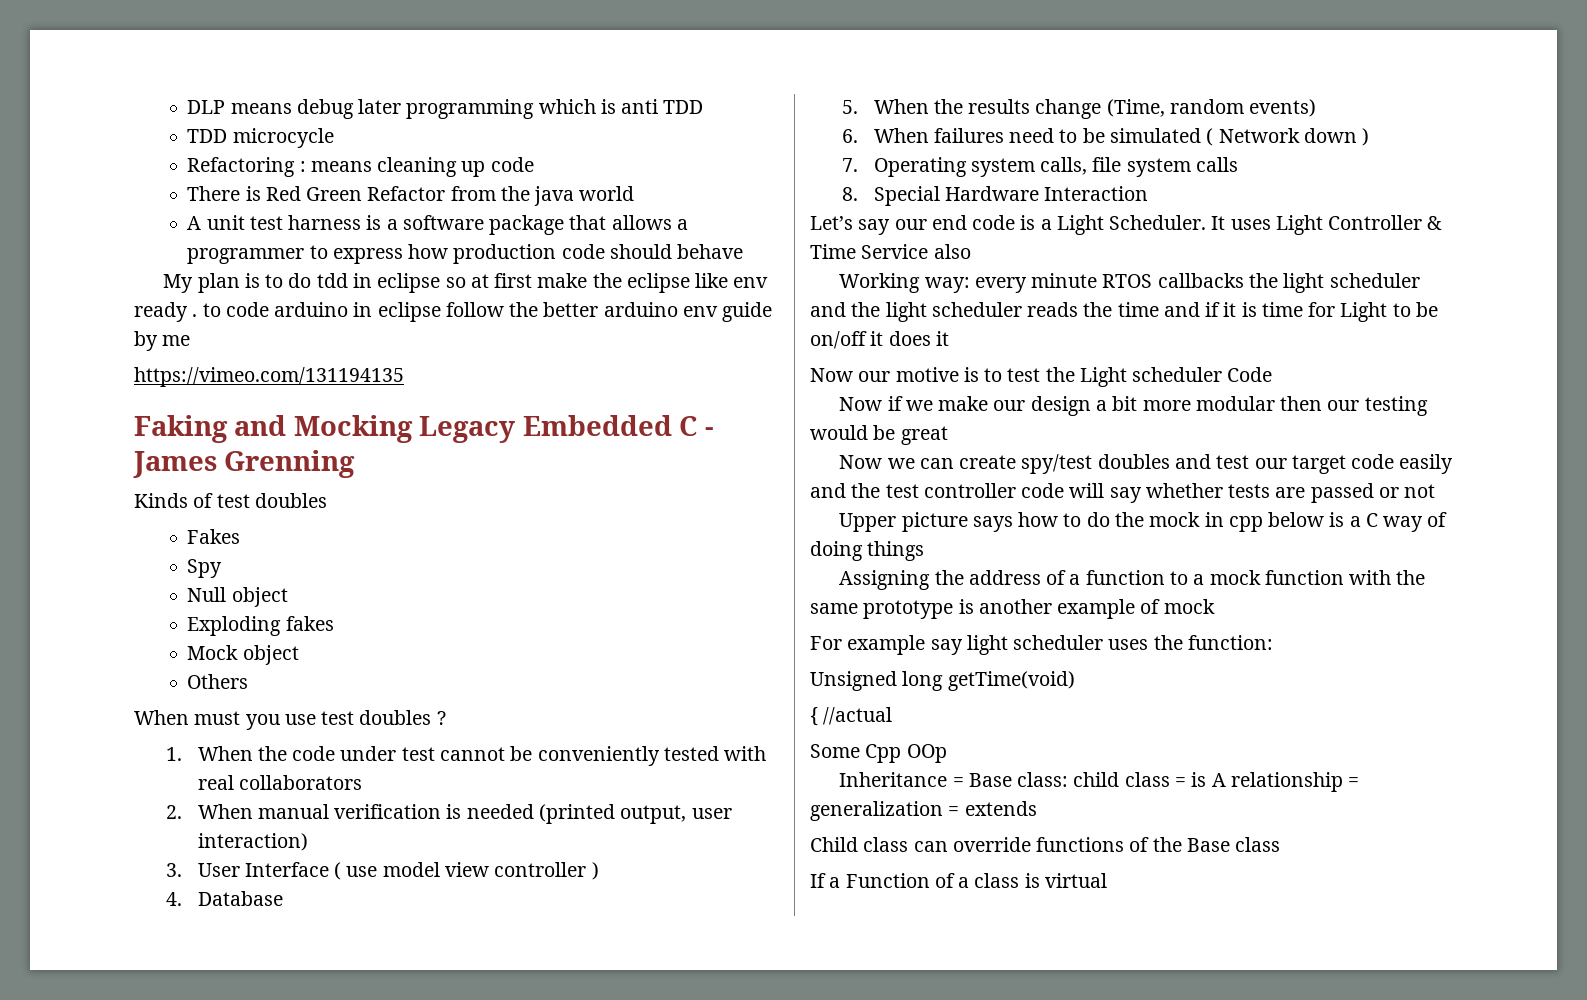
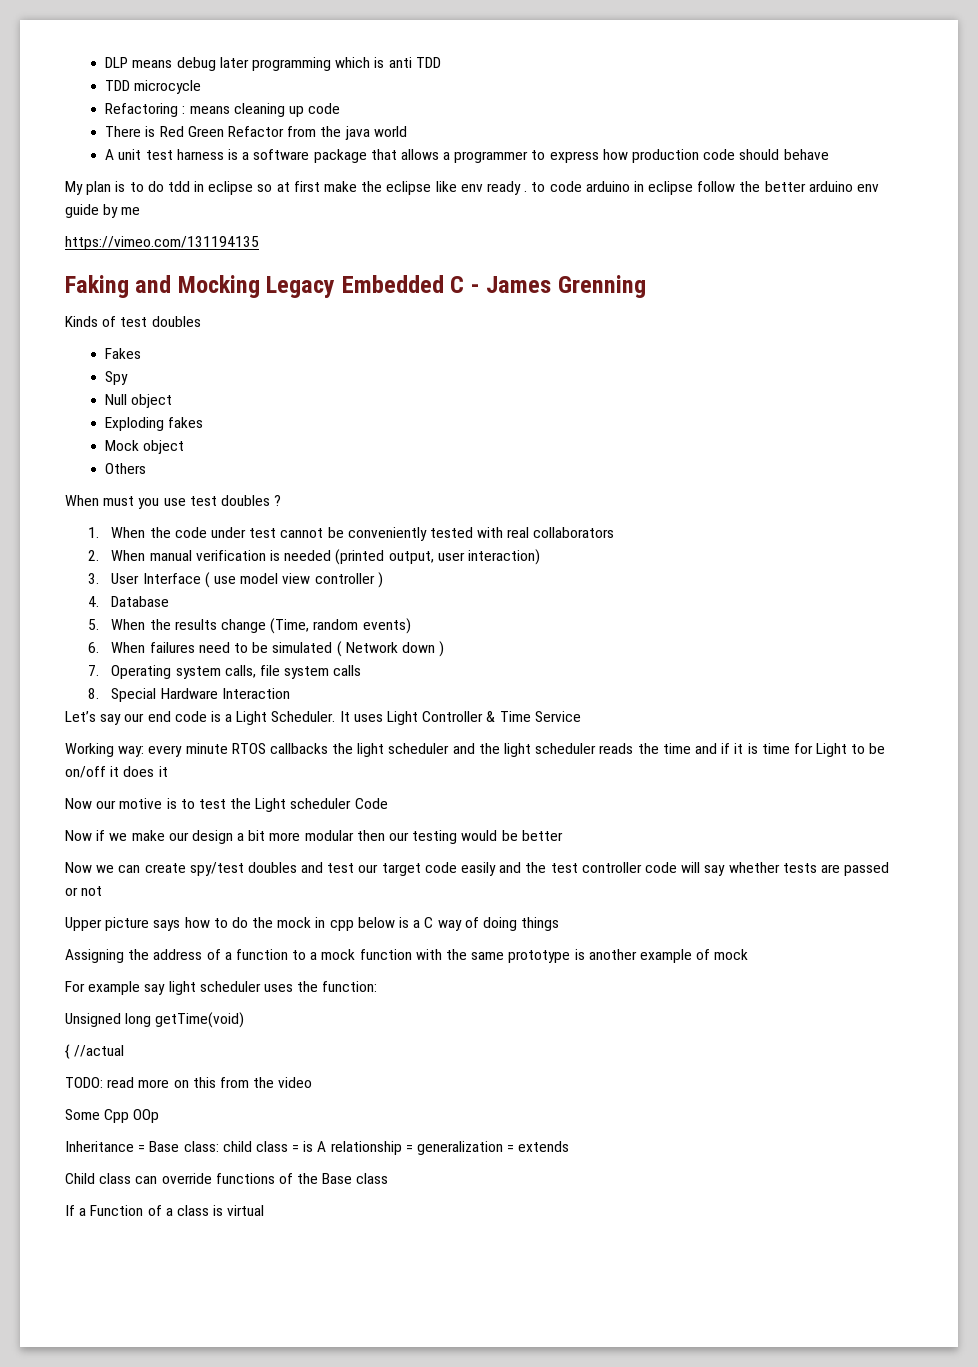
- It uses Light Controller & Time Service also
+ It uses Light Controller & Time Service
- Now if we make our design a bit more modular then our testing would be great
+ Now if we make our design a bit more modular then our testing would be better
+ TODO: read more on this from the video

